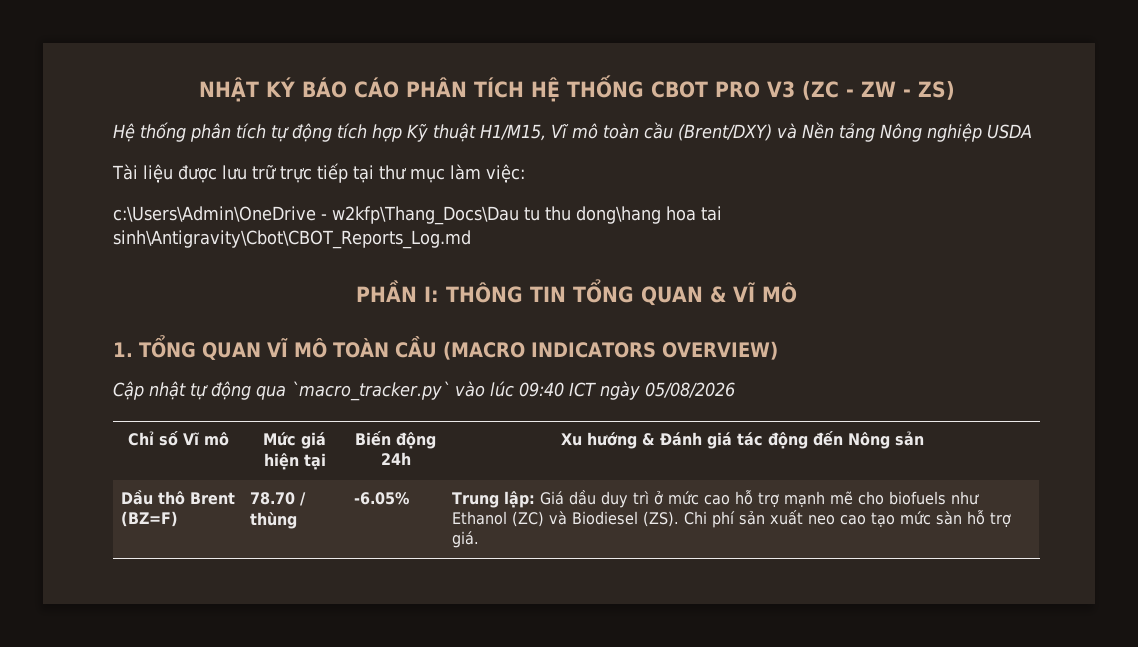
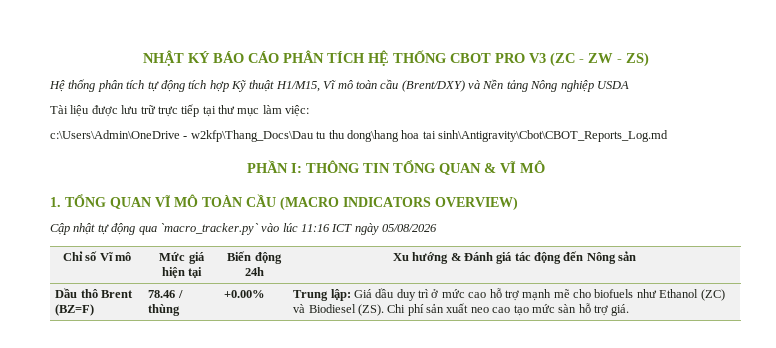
- Cập nhật tự động qua `macro_tracker.py` vào lúc 09:40 ICT ngày 05/08/2026
+ Cập nhật tự động qua `macro_tracker.py` vào lúc 11:16 ICT ngày 05/08/2026
- 78.70 / thùng
+ 78.46 / thùng
- -6.05%
+ +0.00%

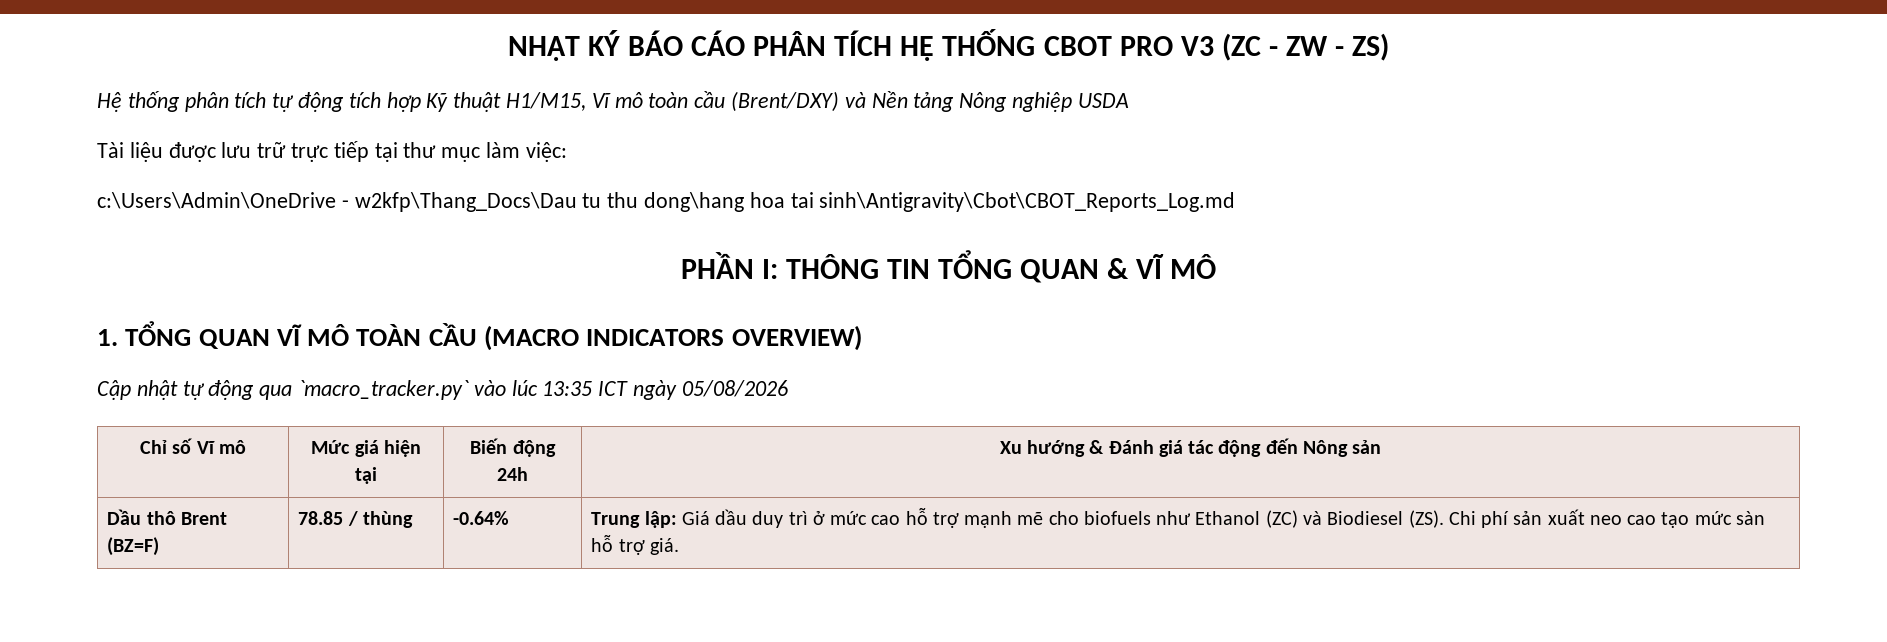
- Cập nhật tự động qua `macro_tracker.py` vào lúc 11:16 ICT ngày 05/08/2026
+ Cập nhật tự động qua `macro_tracker.py` vào lúc 13:35 ICT ngày 05/08/2026
- 78.46 / thùng
+ 78.85 / thùng
- +0.00%
+ -0.64%

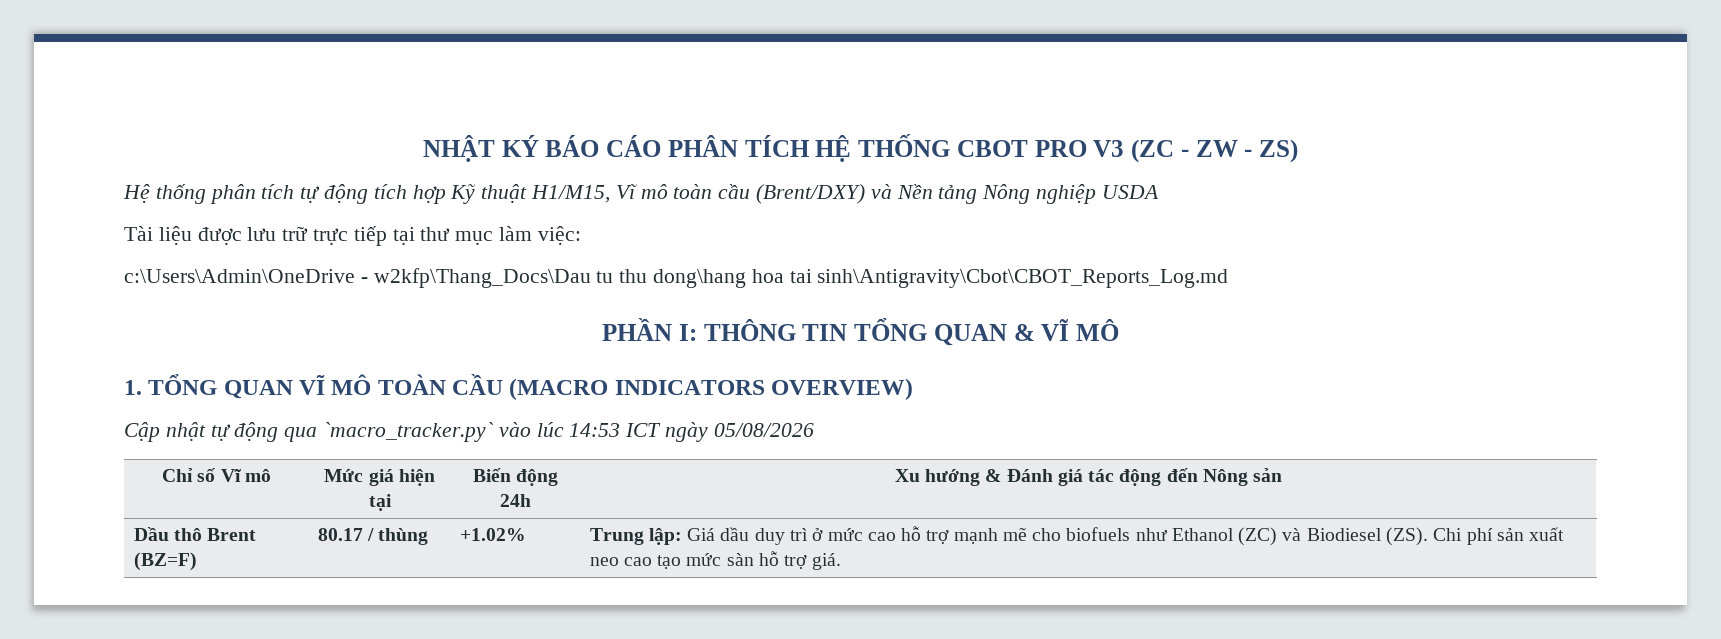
- Cập nhật tự động qua `macro_tracker.py` vào lúc 13:35 ICT ngày 05/08/2026
+ Cập nhật tự động qua `macro_tracker.py` vào lúc 14:53 ICT ngày 05/08/2026
- 78.85 / thùng
+ 80.17 / thùng
- -0.64%
+ +1.02%

